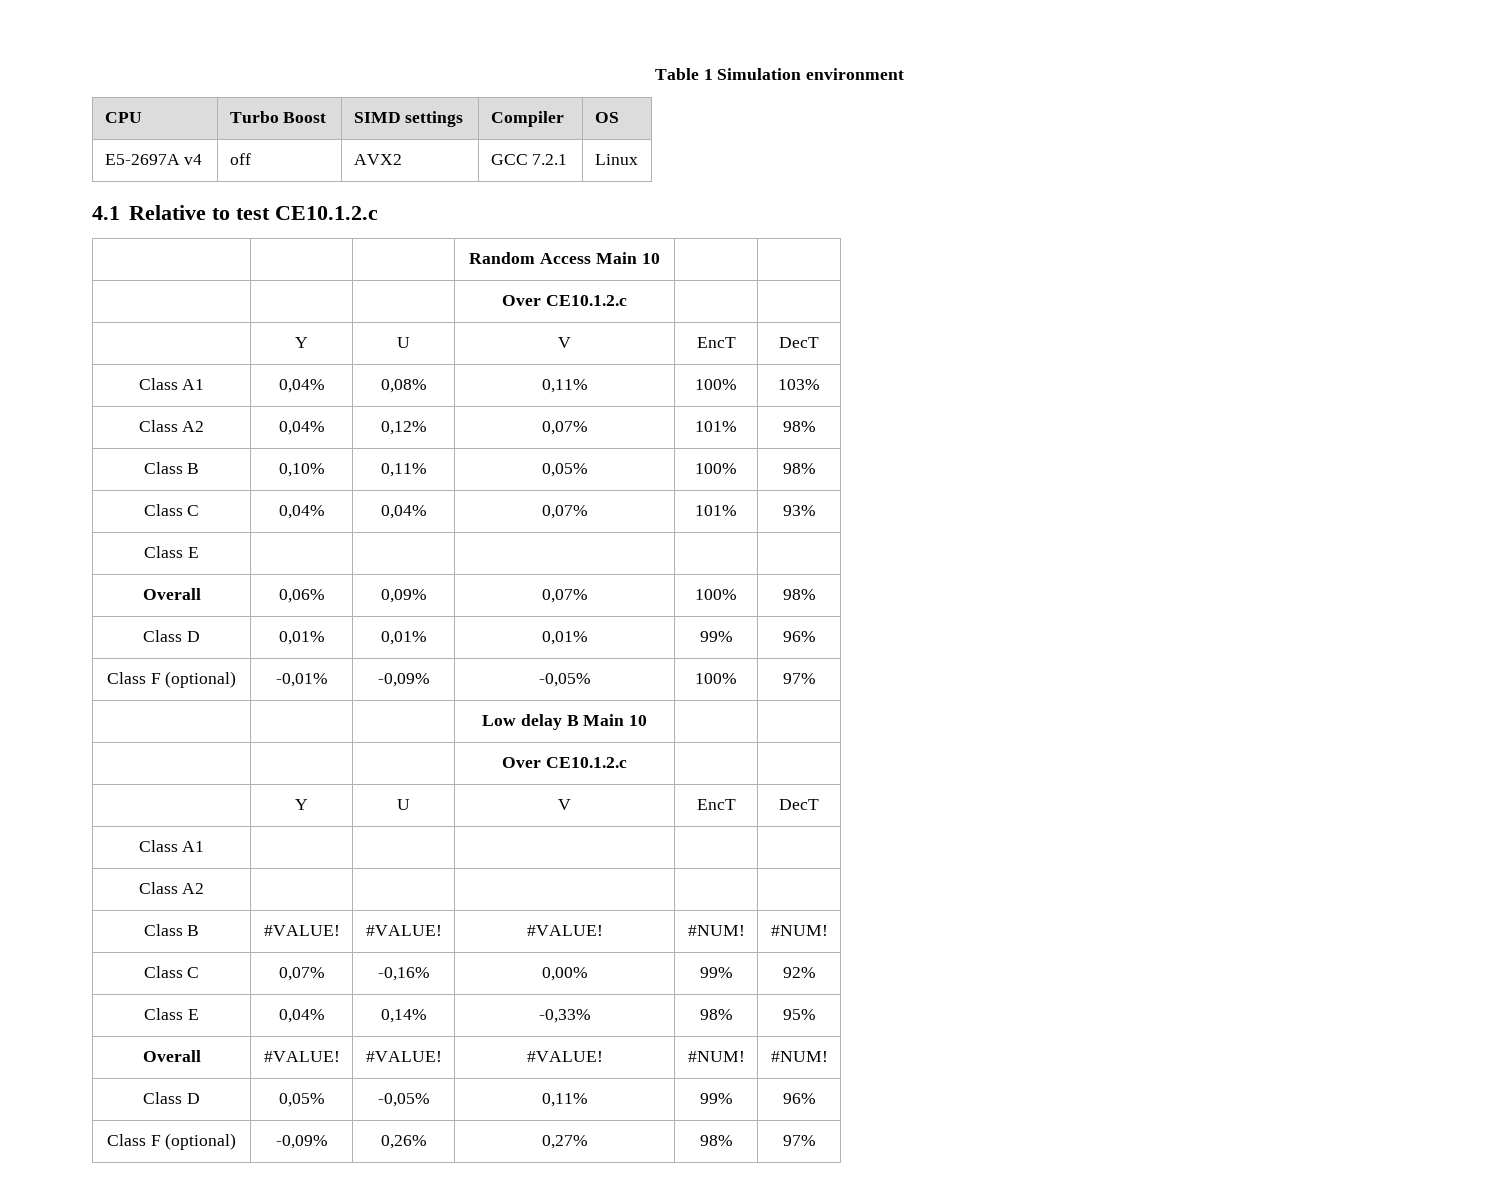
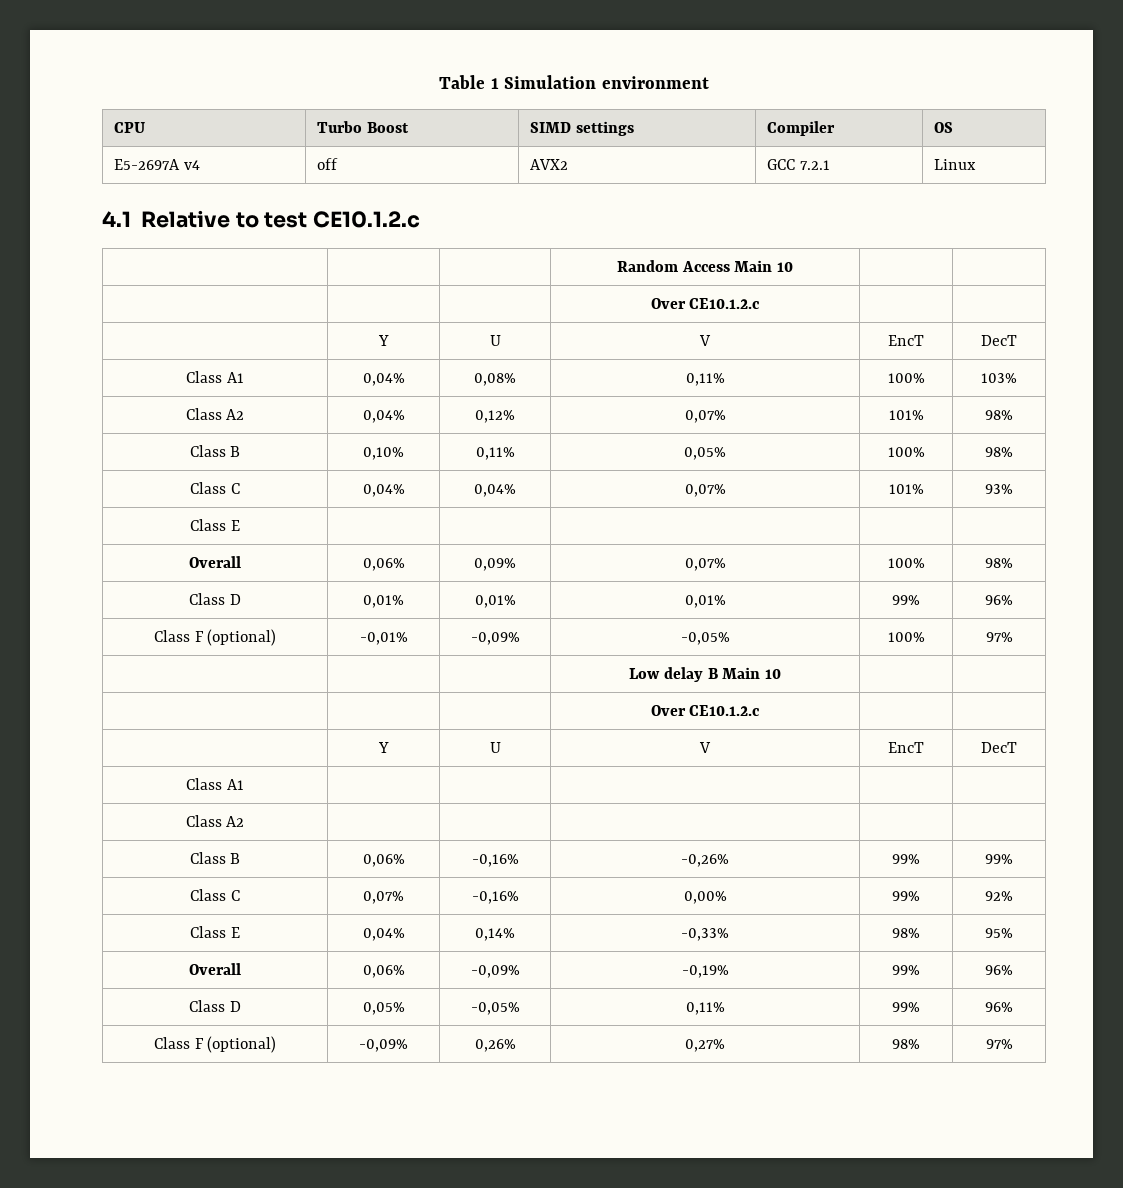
- Class B | #VALUE! | #VALUE! | #VALUE! | #NUM! | #NUM!
+ Class B | 0,06% | -0,16% | -0,26% | 99% | 99%
- Overall | #VALUE! | #VALUE! | #VALUE! | #NUM! | #NUM!
+ Overall | 0,06% | -0,09% | -0,19% | 99% | 96%

